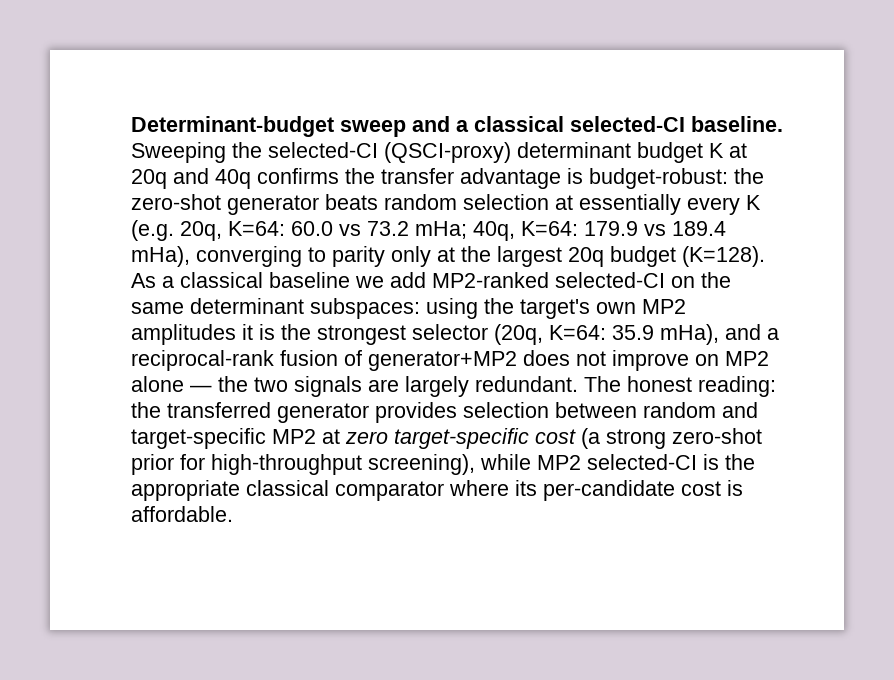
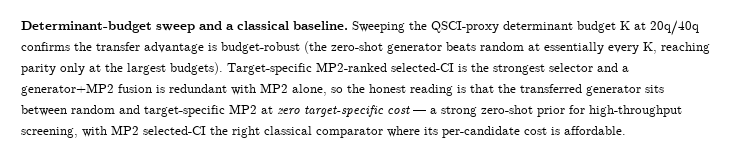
- Determinant-budget sweep and a classical selected-CI baseline.
+ Determinant-budget sweep and a classical baseline.
- Sweeping the selected-CI (QSCI-proxy) determinant budget K at 20q and 40q confirms the transfer advantage is budget-robust: the zero-shot generator beats random selection at essentially every K (e.g. 20q, K=64: 60.0 vs 73.2 mHa; 40q, K=64: 179.9 vs 189.4 mHa), converging to parity only at the largest 20q budget (K=128). As a classical baseline we add MP2-ranked selected-CI on the same determinant subspaces: using the target's own MP2 amplitudes it is the strongest selector (20q, K=64: 35.9 mHa), and a reciprocal-rank fusion of generator+MP2 does not improve on MP2 alone — the two signals are largely redundant. The honest reading: the transferred generator provides selection between random and target-specific MP2 at zero target-specific cost (a strong zero-shot prior for high-throughput screening), while MP2 selected-CI is the appropriate classical comparator where its per-candidate cost is affordable.
+ Sweeping the QSCI-proxy determinant budget K at 20q/40q confirms the transfer advantage is budget-robust (the zero-shot generator beats random at essentially every K, reaching parity only at the largest budgets). Target-specific MP2-ranked selected-CI is the strongest selector and a generator+MP2 fusion is redundant with MP2 alone, so the honest reading is that the transferred generator sits between random and target-specific MP2 at zero target-specific cost — a strong zero-shot prior for high-throughput screening, with MP2 selected-CI the right classical comparator where its per-candidate cost is affordable.

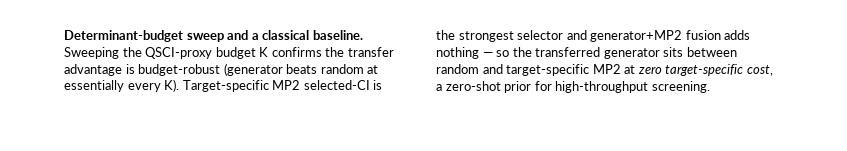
- Sweeping the QSCI-proxy determinant budget K at 20q/40q confirms the transfer advantage is budget-robust (the zero-shot generator beats random at essentially every K, reaching parity only at the largest budgets). Target-specific MP2-ranked selected-CI is the strongest selector and a generator+MP2 fusion is redundant with MP2 alone, so the honest reading is that the transferred generator sits between random and target-specific MP2 at zero target-specific cost — a strong zero-shot prior for high-throughput screening, with MP2 selected-CI the right classical comparator where its per-candidate cost is affordable.
+ Sweeping the QSCI-proxy budget K confirms the transfer advantage is budget-robust (generator beats random at essentially every K). Target-specific MP2 selected-CI is the strongest selector and generator+MP2 fusion adds nothing — so the transferred generator sits between random and target-specific MP2 at zero target-specific cost, a zero-shot prior for high-throughput screening.

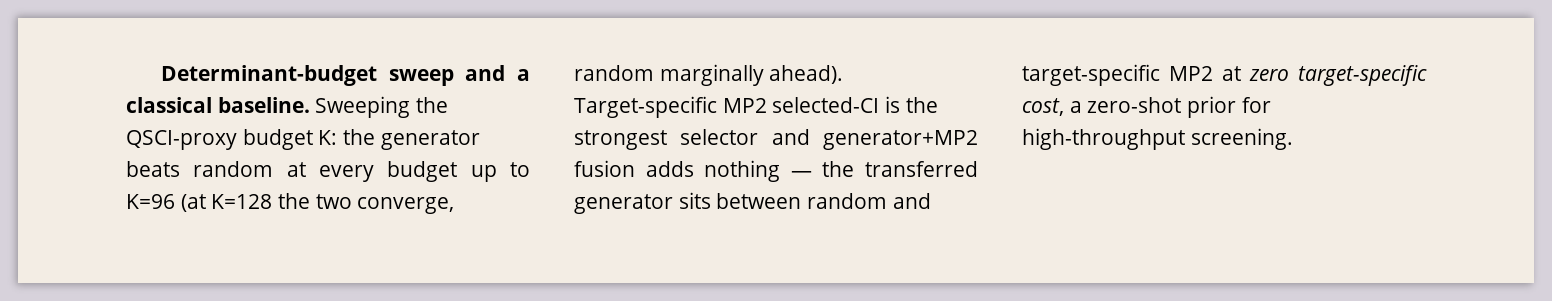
- Sweeping the QSCI-proxy budget K confirms the transfer advantage is budget-robust (generator beats random at essentially every K). Target-specific MP2 selected-CI is the strongest selector and generator+MP2 fusion adds nothing — so the transferred generator sits between random and target-specific MP2 at zero target-specific cost, a zero-shot prior for high-throughput screening.
+ Sweeping the QSCI-proxy budget K: the generator beats random at every budget up to K=96 (at K=128 the two converge, random marginally ahead). Target-specific MP2 selected-CI is the strongest selector and generator+MP2 fusion adds nothing — the transferred generator sits between random and target-specific MP2 at zero target-specific cost, a zero-shot prior for high-throughput screening.

